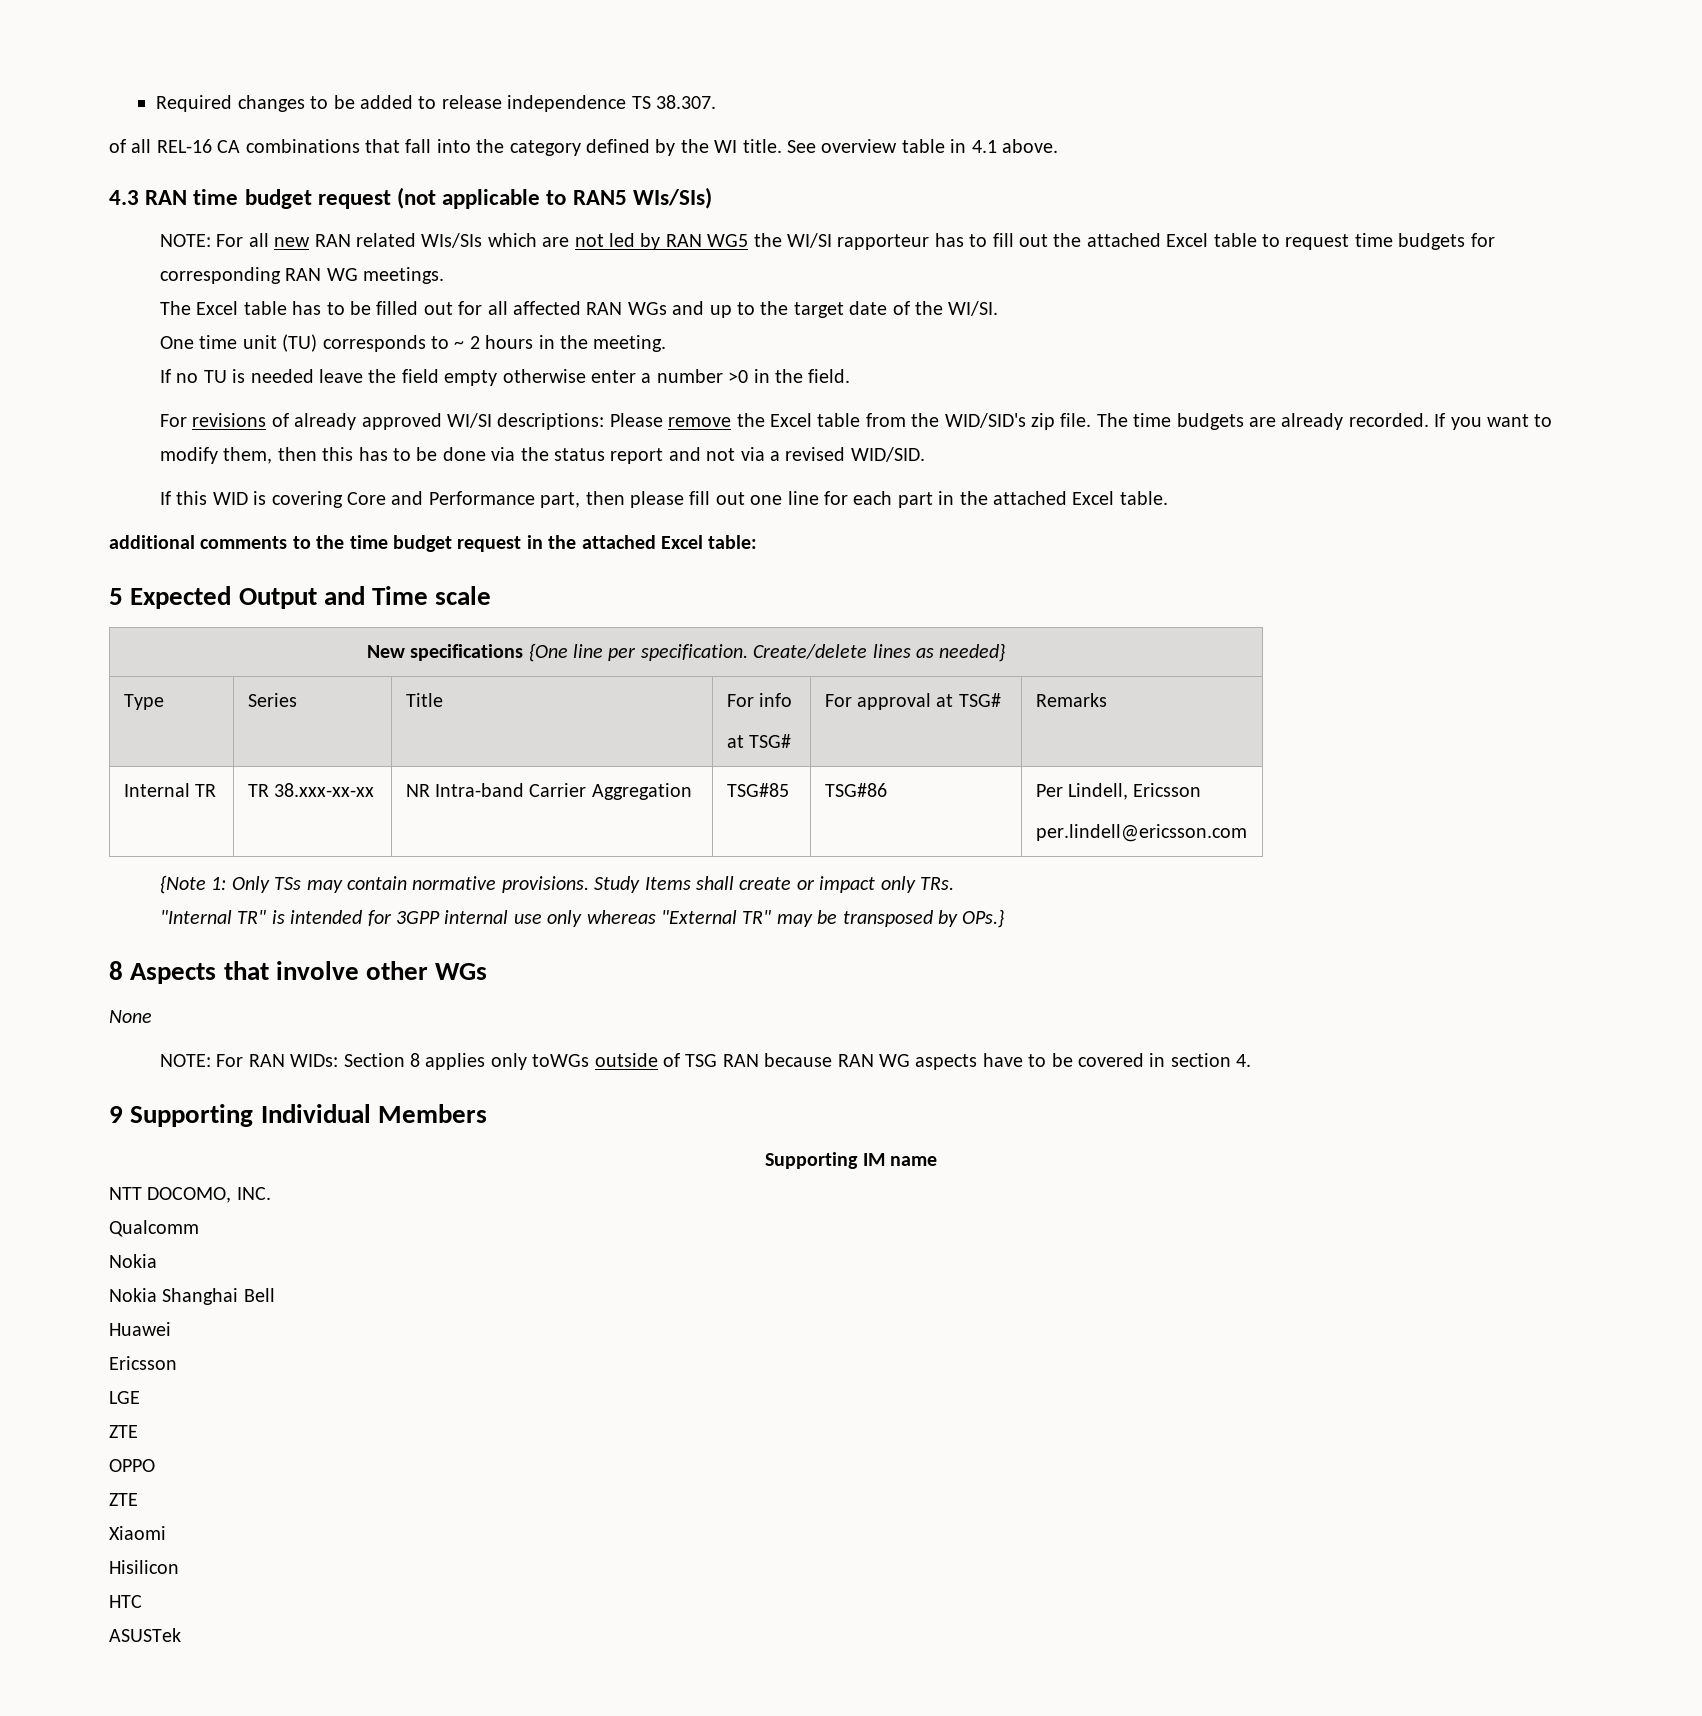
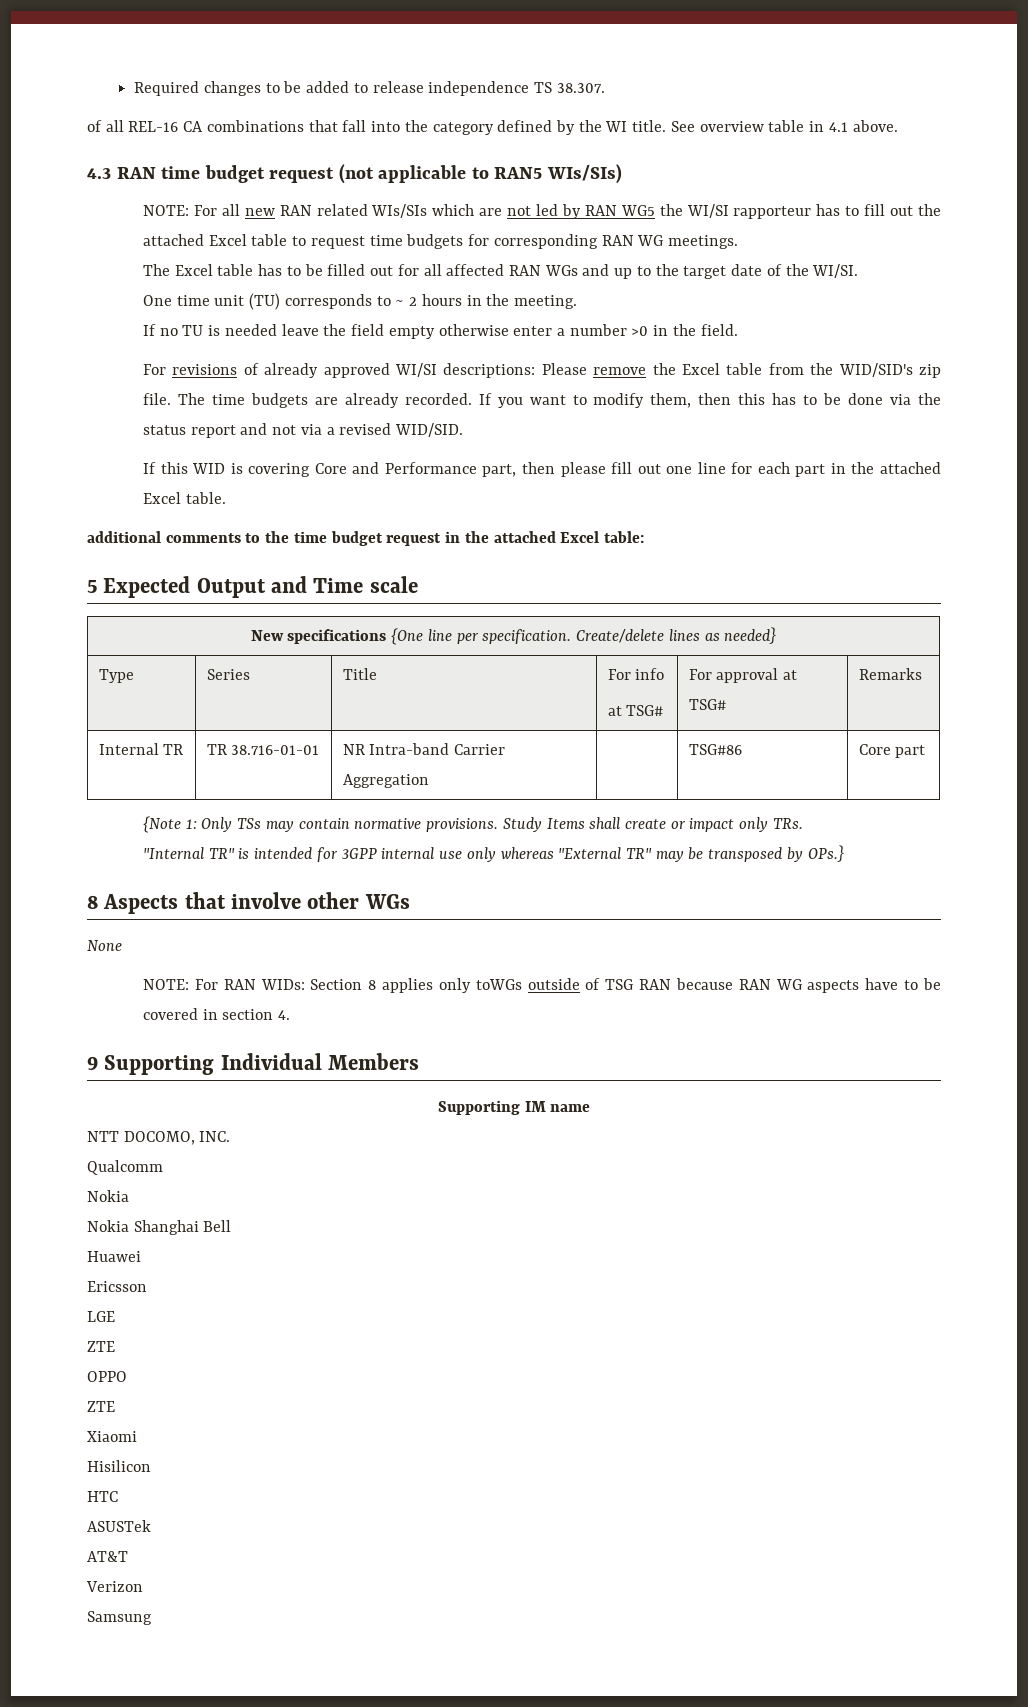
- Internal TR | TR 38.xxx-xx-xx | NR Intra-band Carrier Aggregation | TSG#85 | TSG#86 | Per Lindell, Ericsson
- per.lindell@ericsson.com
+ Internal TR | TR 38.716-01-01 | NR Intra-band Carrier Aggregation | | TSG#86 | Core part
+ AT&T
+ Verizon
+ Samsung

